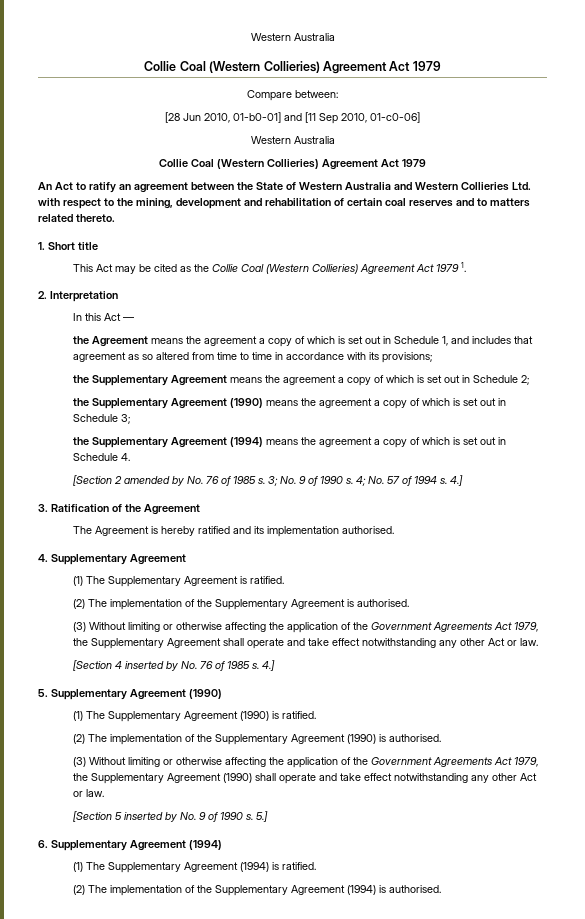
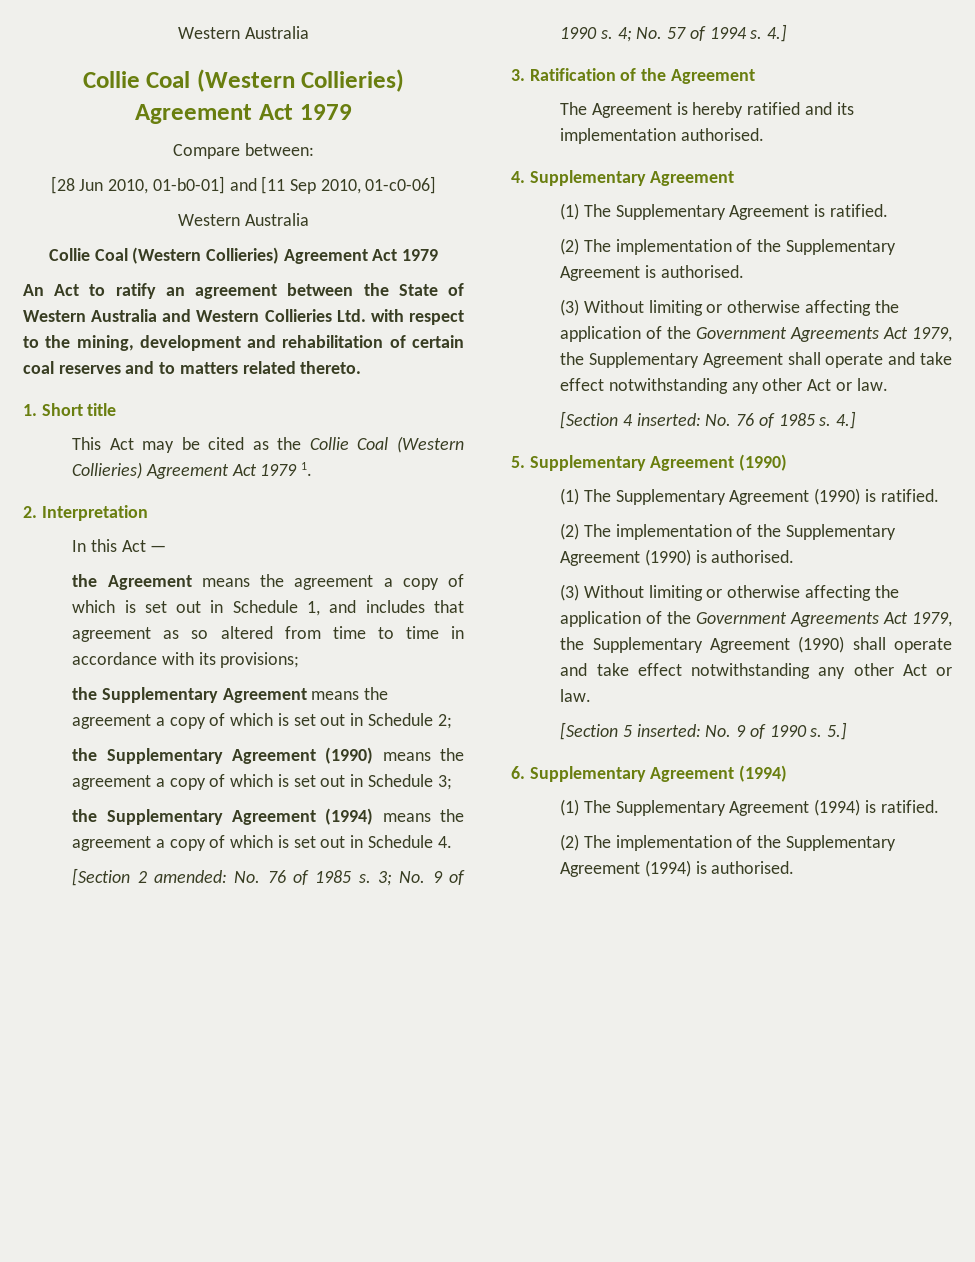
- [Section 2 amended by No. 76 of 1985 s.
+ [Section 2 amended: No. 76 of 1985 s.
- [Section 4 inserted by No. 76 of 1985 s.
+ [Section 4 inserted: No. 76 of 1985 s.
- [Section 5 inserted by No. 9 of 1990 s.
+ [Section 5 inserted: No. 9 of 1990 s.

